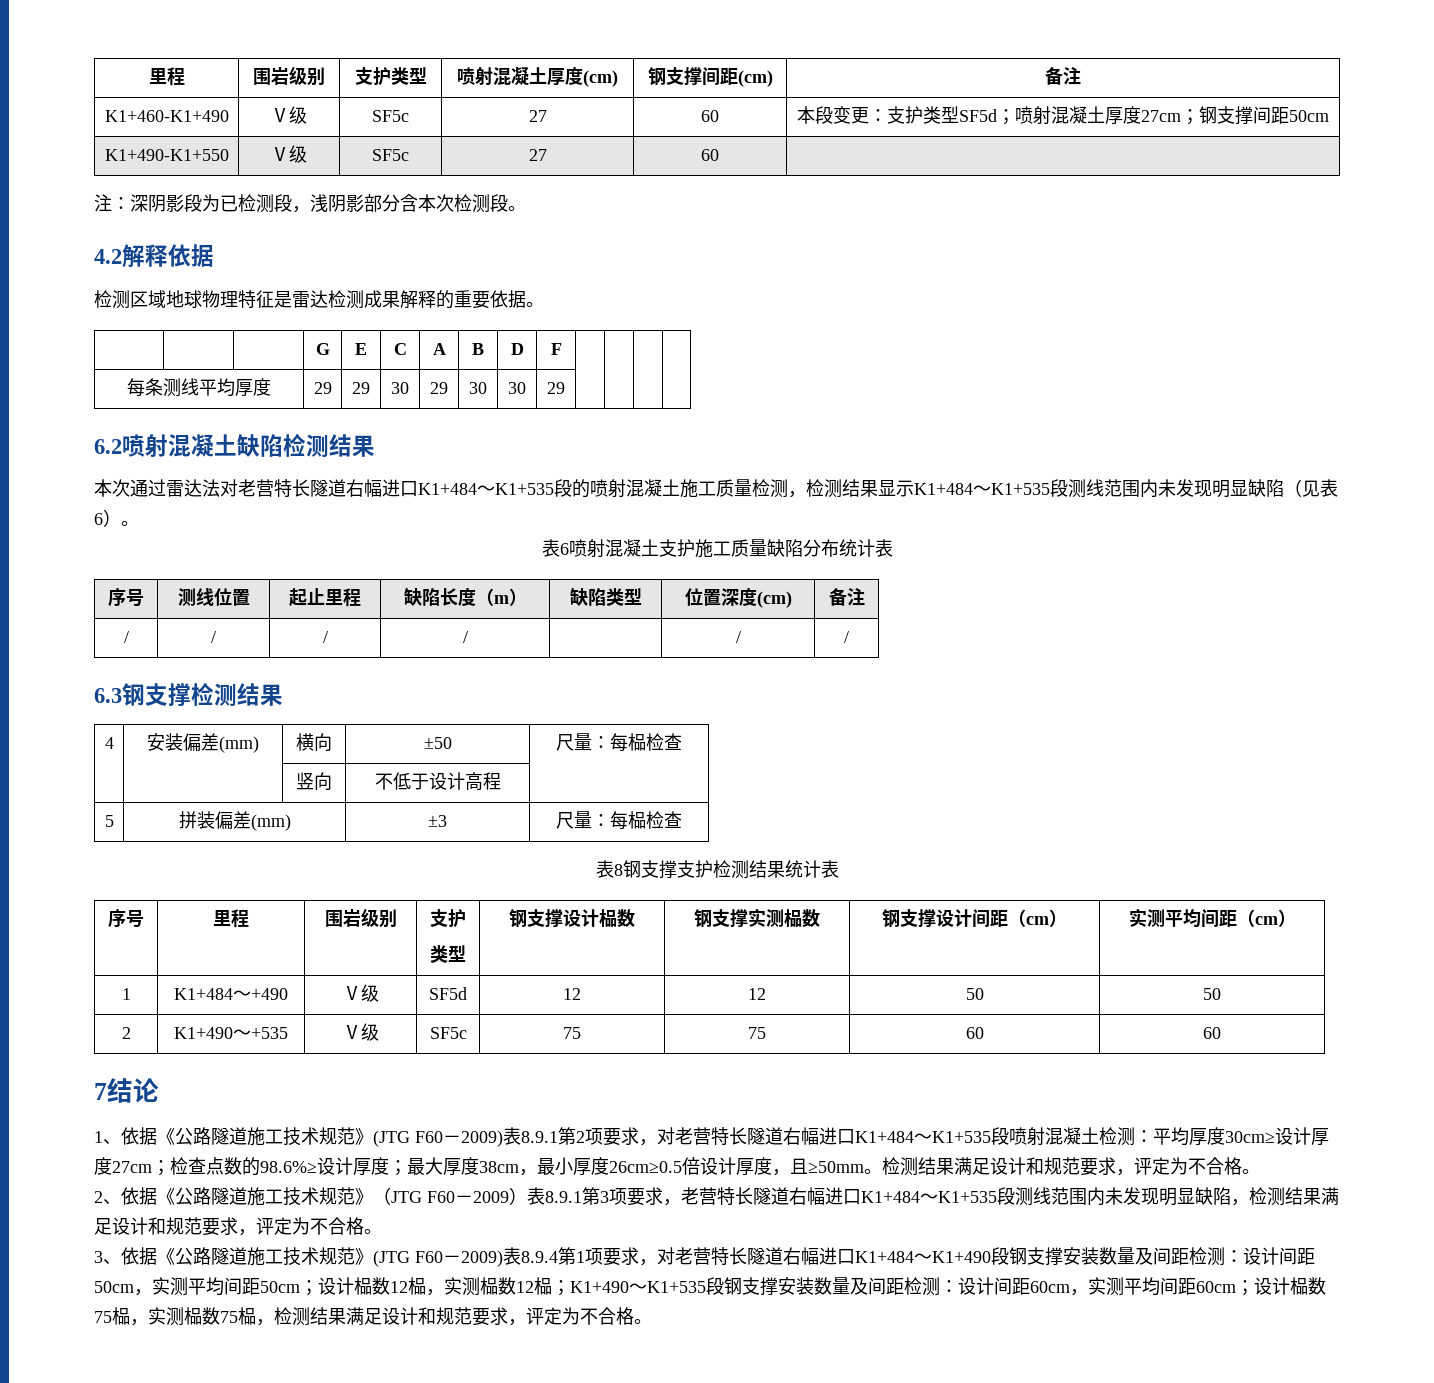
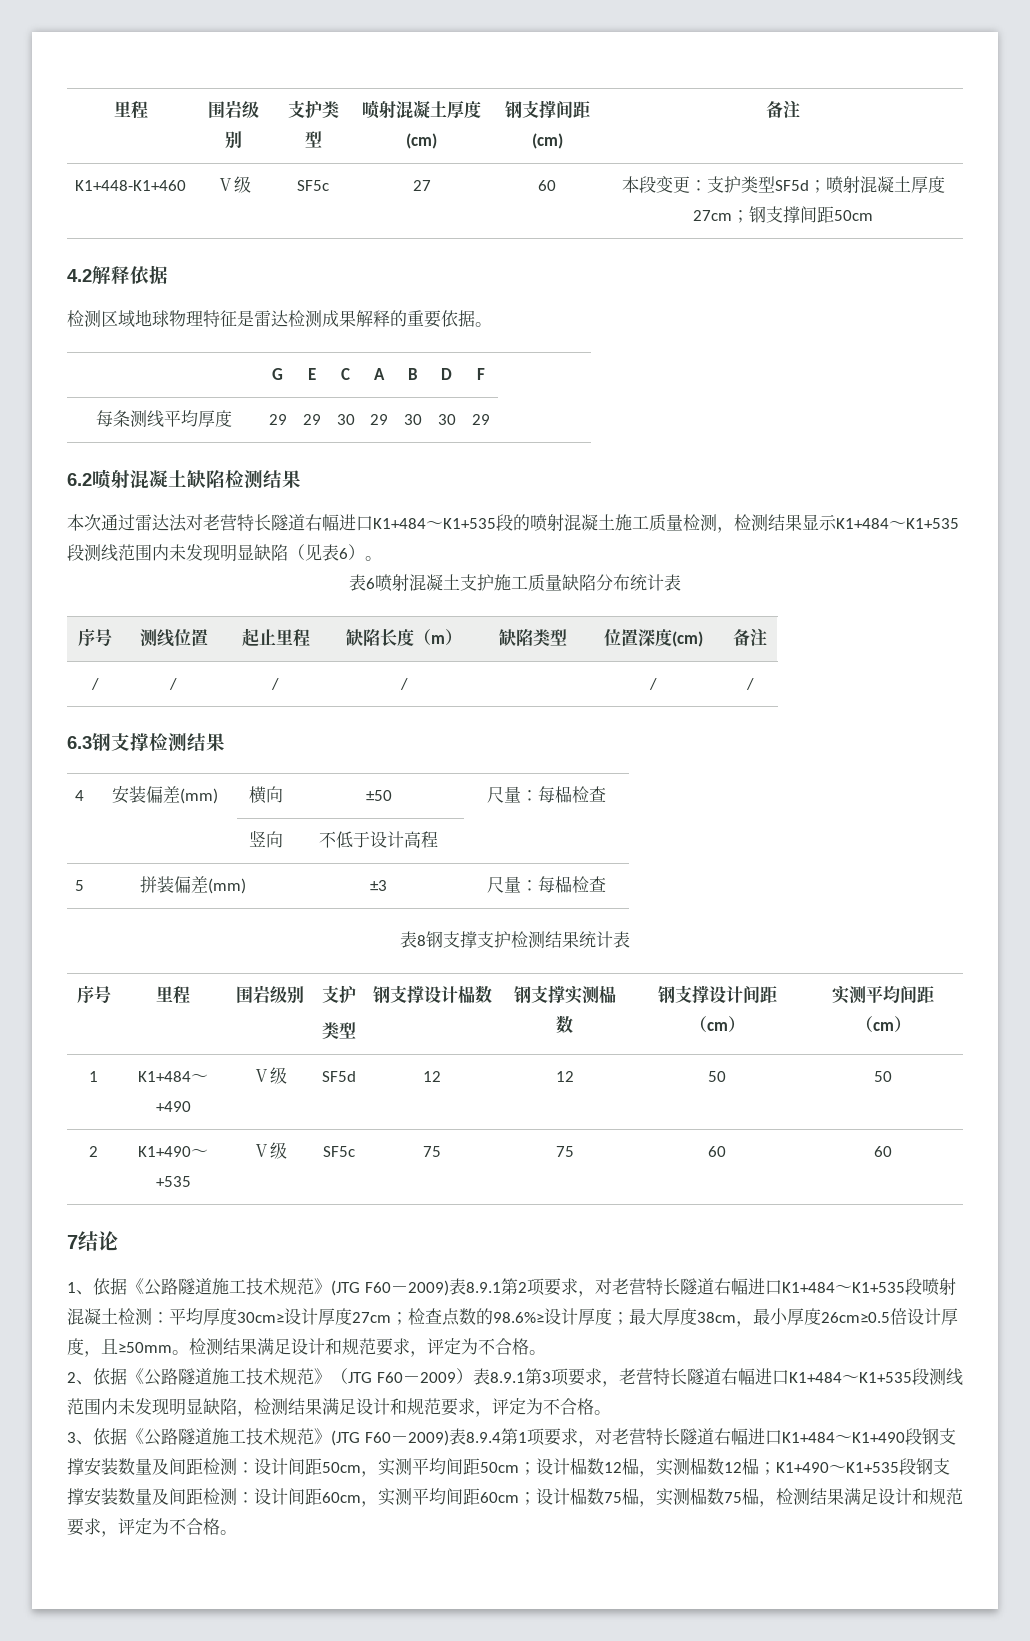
- K1+460-K1+490 | Ⅴ级 | SF5c | 27 | 60 | 本段变更：支护类型SF5d；喷射混凝土厚度27cm；钢支撑间距50cm
+ K1+448-K1+460 | Ⅴ级 | SF5c | 27 | 60 | 本段变更：支护类型SF5d；喷射混凝土厚度27cm；钢支撑间距50cm
- K1+490-K1+550 | Ⅴ级 | SF5c | 27 | 60 |
- 注：深阴影段为已检测段，浅阴影部分含本次检测段。

